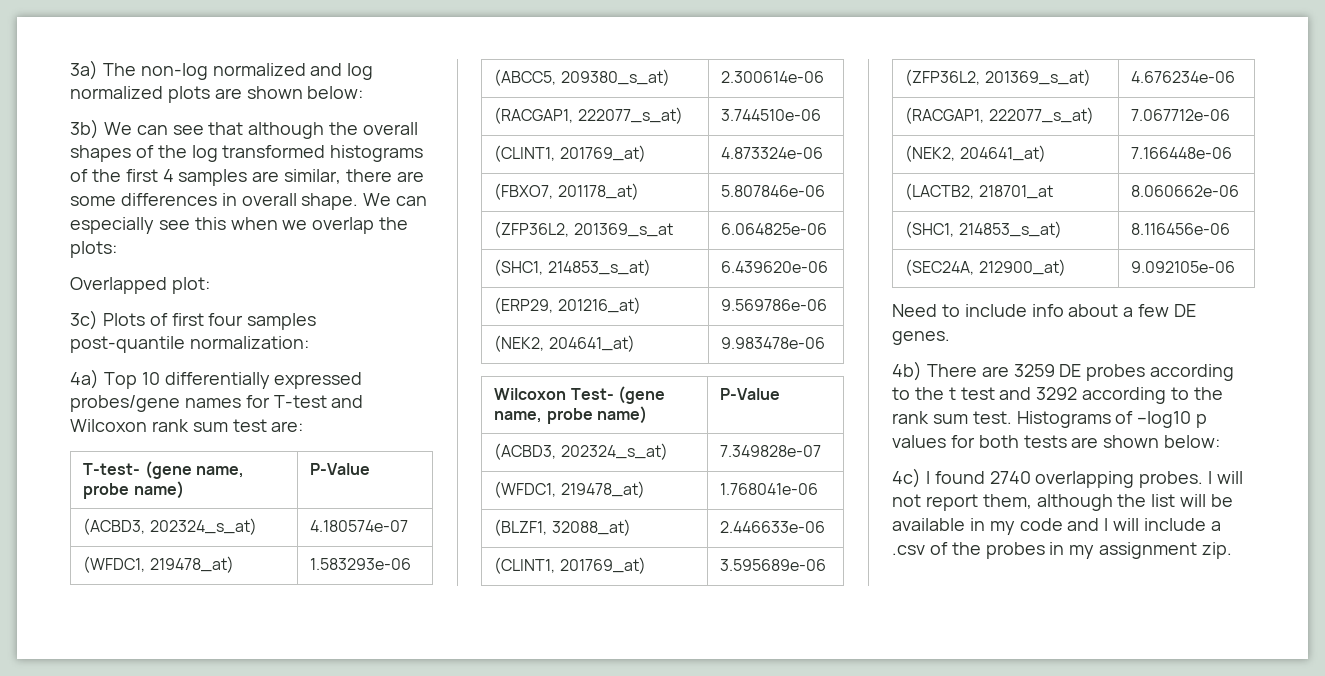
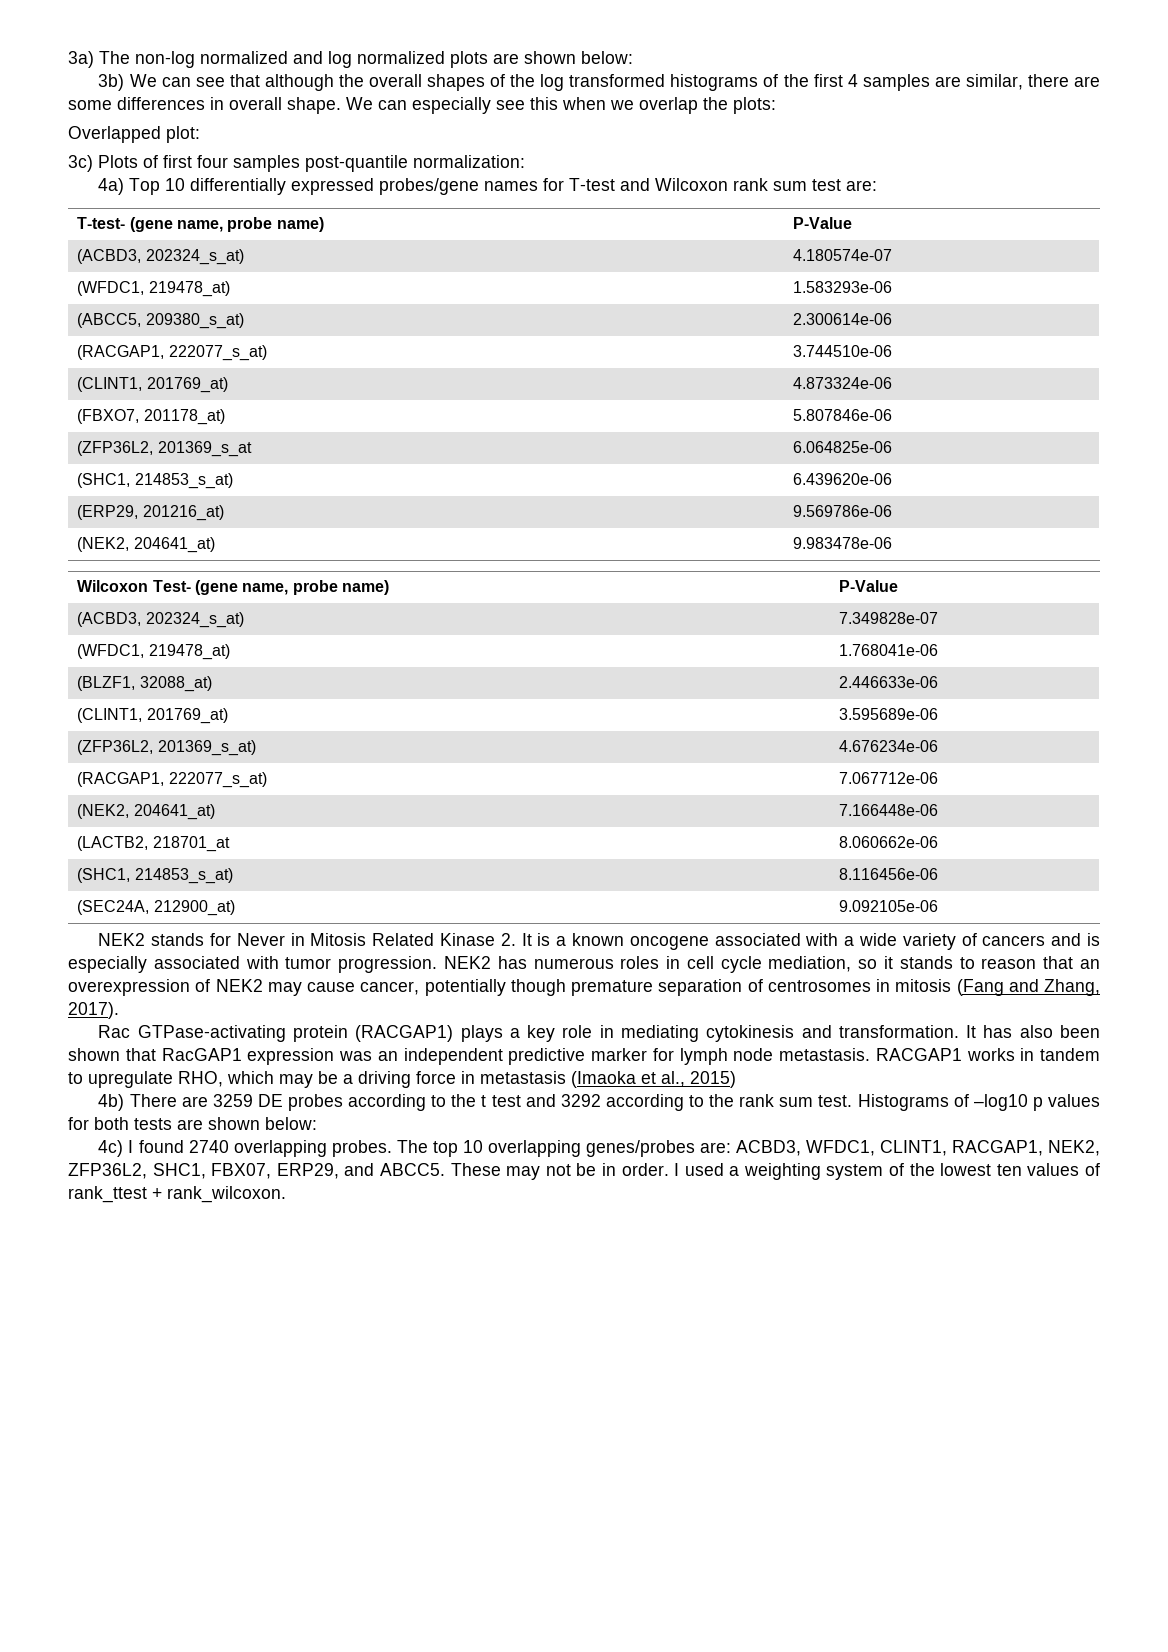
- Need to include info about a few DE genes.
+ NEK2 stands for Never in Mitosis Related Kinase 2. It is a known oncogene associated with a wide variety of cancers and is especially associated with tumor progression. NEK2 has numerous roles in cell cycle mediation, so it stands to reason that an overexpression of NEK2 may cause cancer, potentially though premature separation of centrosomes in mitosis (Fang and Zhang, 2017).
+ Rac GTPase-activating protein (RACGAP1) plays a key role in mediating cytokinesis and transformation. It has also been shown that RacGAP1 expression was an independent predictive marker for lymph node metastasis. RACGAP1 works in tandem to upregulate RHO, which may be a driving force in metastasis (Imaoka et al., 2015)
- I will not report them, although the list will be available in my code and I will include a .csv of the probes in my assignment zip.
+ The top 10 overlapping genes/probes are: ACBD3, WFDC1, CLINT1, RACGAP1, NEK2, ZFP36L2, SHC1, FBX07, ERP29, and ABCC5. These may not be in order. I used a weighting system of the lowest ten values of rank_ttest + rank_wilcoxon.

